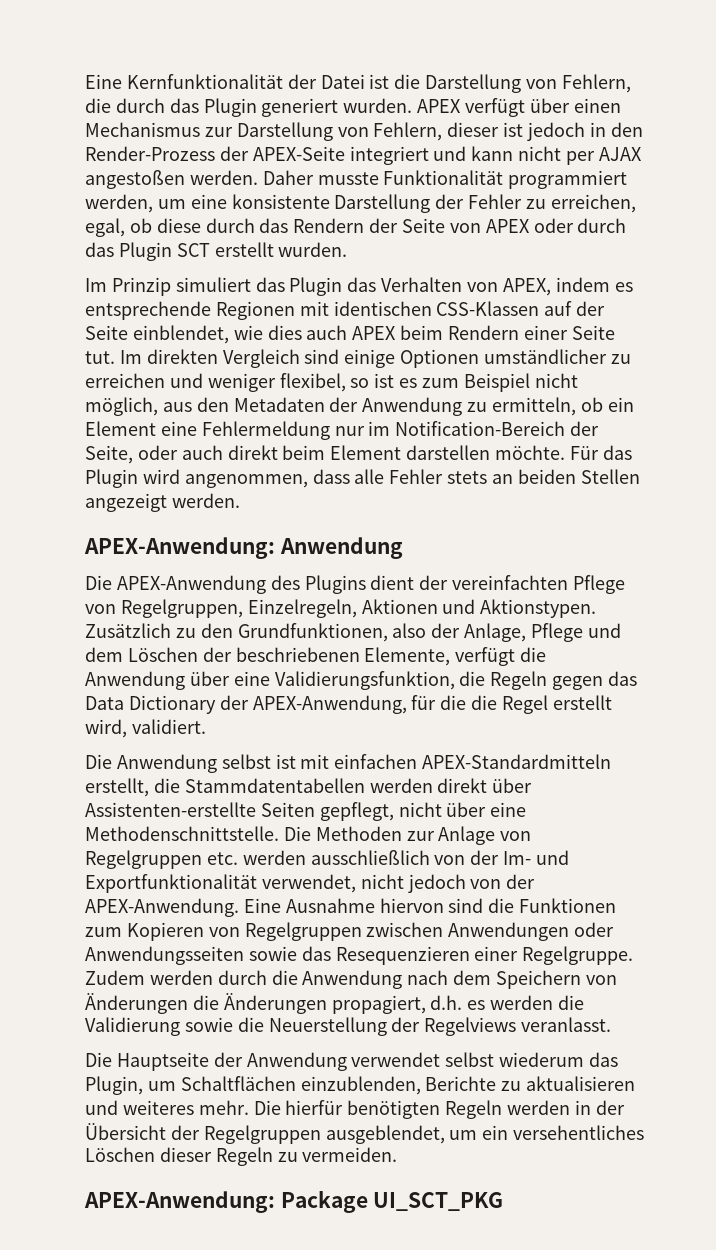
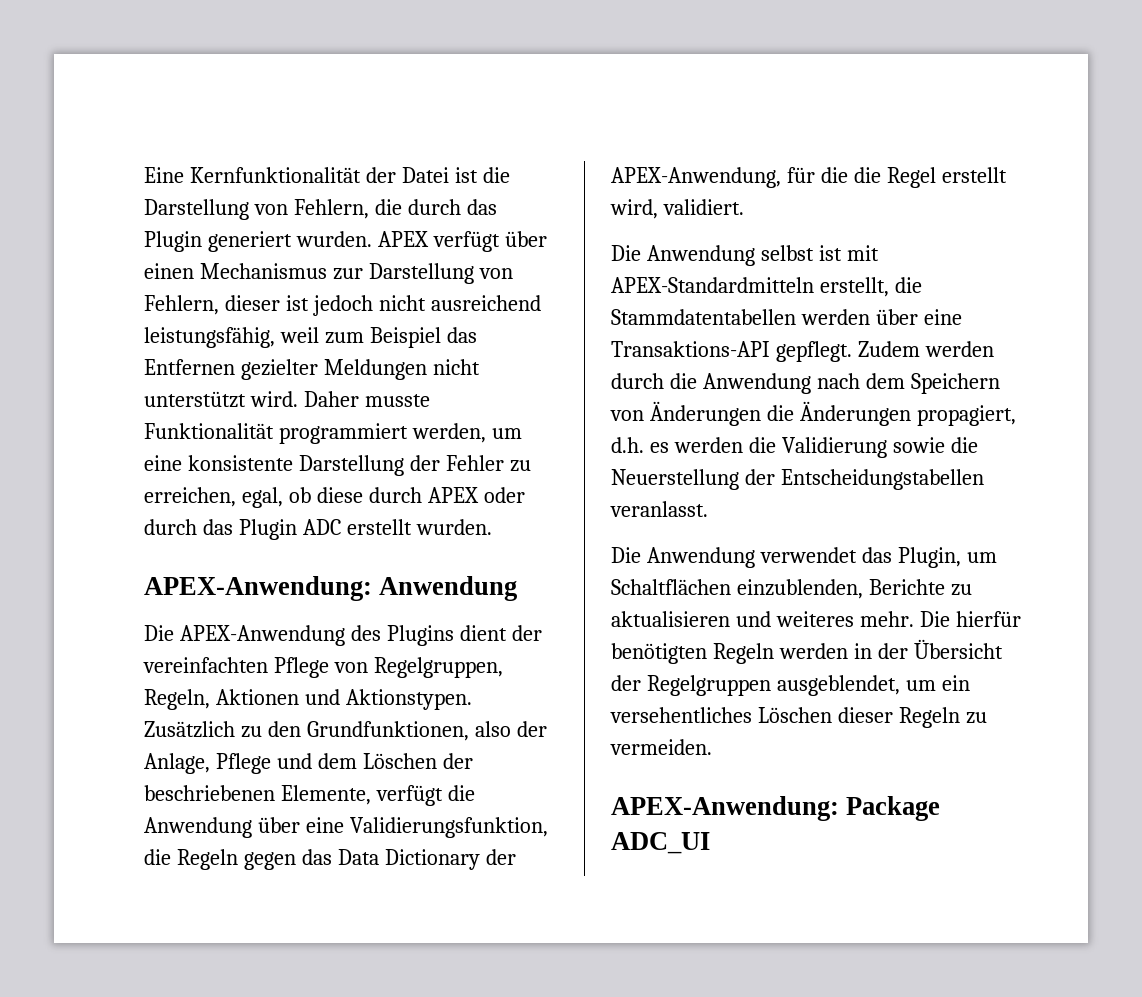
- APEX verfügt über einen Mechanismus zur Darstellung von Fehlern, dieser ist jedoch in den Render-Prozess der APEX-Seite integriert und kann nicht per AJAX angestoßen werden.
+ APEX verfügt über einen Mechanismus zur Darstellung von Fehlern, dieser ist jedoch nicht ausreichend leistungsfähig, weil zum Beispiel das Entfernen gezielter Meldungen nicht unterstützt wird.
- Daher musste Funktionalität programmiert werden, um eine konsistente Darstellung der Fehler zu erreichen, egal, ob diese durch das Rendern der Seite von APEX oder durch das Plugin SCT erstellt wurden.
+ Daher musste Funktionalität programmiert werden, um eine konsistente Darstellung der Fehler zu erreichen, egal, ob diese durch APEX oder durch das Plugin ADC erstellt wurden.
- Im Prinzip simuliert das Plugin das Verhalten von APEX, indem es entsprechende Regionen mit identischen CSS-Klassen auf der Seite einblendet, wie dies auch APEX beim Rendern einer Seite tut. Im direkten Vergleich sind einige Optionen umständlicher zu erreichen und weniger flexibel, so ist es zum Beispiel nicht möglich, aus den Metadaten der Anwendung zu ermitteln, ob ein Element eine Fehlermeldung nur im Notification-Bereich der Seite, oder auch direkt beim Element darstellen möchte. Für das Plugin wird angenommen, dass alle Fehler stets an beiden Stellen angezeigt werden.
- Die APEX-Anwendung des Plugins dient der vereinfachten Pflege von Regelgruppen, Einzelregeln, Aktionen und Aktionstypen.
+ Die APEX-Anwendung des Plugins dient der vereinfachten Pflege von Regelgruppen, Regeln, Aktionen und Aktionstypen.
- Die Anwendung selbst ist mit einfachen APEX-Standardmitteln erstellt, die Stammdatentabellen werden direkt über Assistenten-erstellte Seiten gepflegt, nicht über eine Methodenschnittstelle. Die Methoden zur Anlage von Regelgruppen etc. werden ausschließlich von der Im- und Exportfunktionalität verwendet, nicht jedoch von der APEX-Anwendung. Eine Ausnahme hiervon sind die Funktionen zum Kopieren von Regelgruppen zwischen Anwendungen oder Anwendungsseiten sowie das Resequenzieren einer Regelgruppe.
+ Die Anwendung selbst ist mit APEX-Standardmitteln erstellt, die Stammdatentabellen werden über eine Transaktions-API gepflegt.
- Zudem werden durch die Anwendung nach dem Speichern von Änderungen die Änderungen propagiert, d.h. es werden die Validierung sowie die Neuerstellung der Regelviews veranlasst.
+ Zudem werden durch die Anwendung nach dem Speichern von Änderungen die Änderungen propagiert, d.h. es werden die Validierung sowie die Neuerstellung der Entscheidungstabellen veranlasst.
- Die Hauptseite der Anwendung verwendet selbst wiederum das Plugin, um Schaltflächen einzublenden, Berichte zu aktualisieren und weiteres mehr.
+ Die Anwendung verwendet das Plugin, um Schaltflächen einzublenden, Berichte zu aktualisieren und weiteres mehr.
- APEX-Anwendung: Package UI_SCT_PKG
+ APEX-Anwendung: Package ADC_UI

